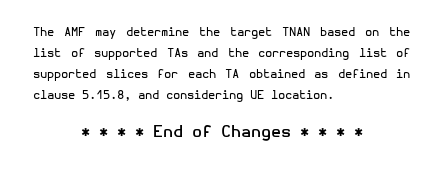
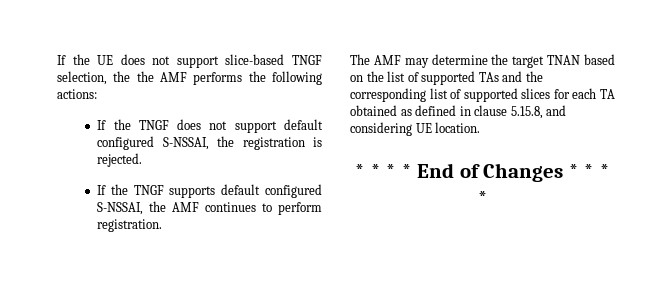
+ If the UE does not support slice-based TNGF selection, the the AMF performs the following actions:
+ If the TNGF does not support default configured S-NSSAI, the registration is rejected.
+ If the TNGF supports default configured S-NSSAI, the AMF continues to perform registration.

